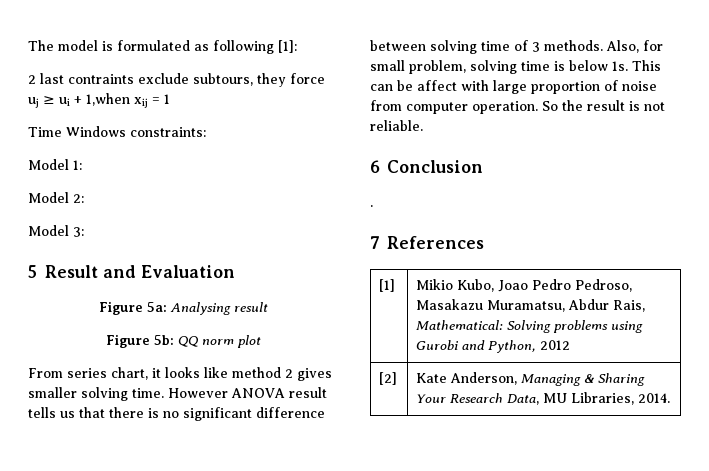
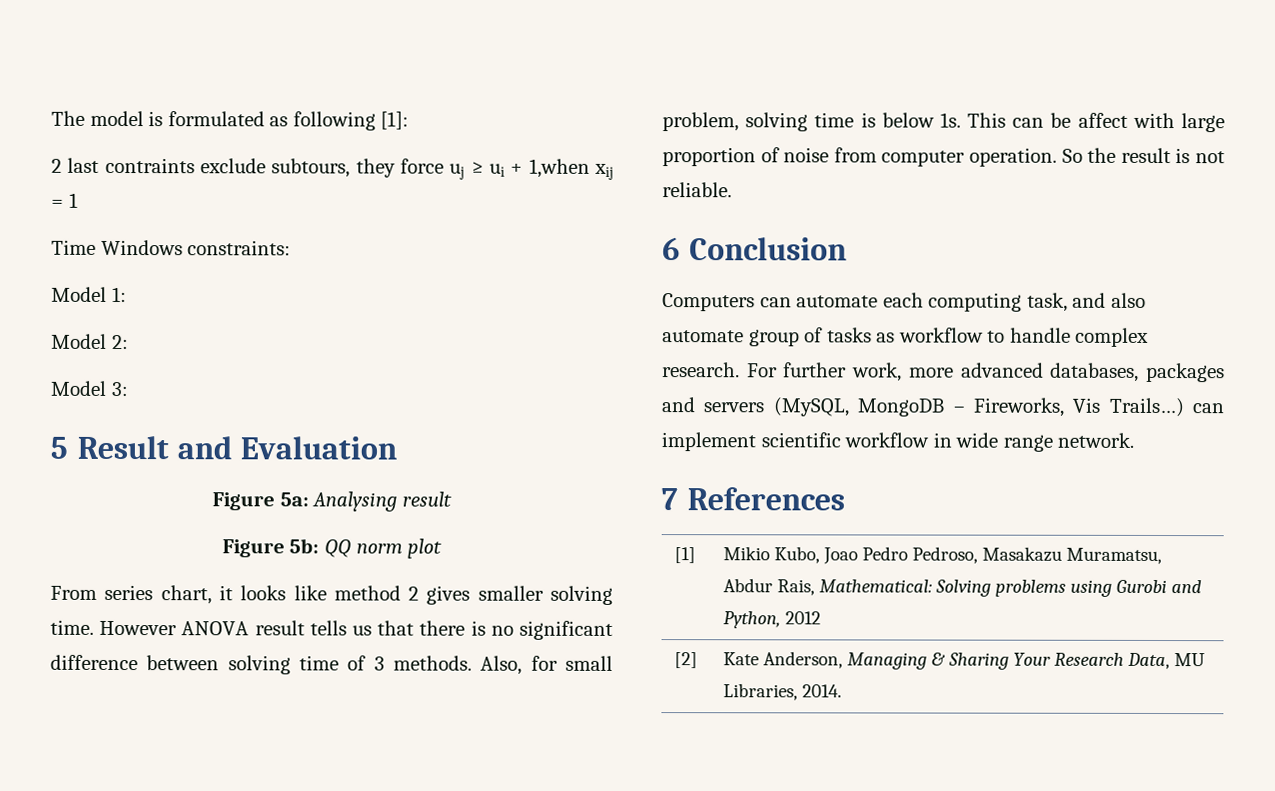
- .
+ Computers can automate each computing task, and also automate group of tasks as workflow to handle complex research. For further work, more advanced databases, packages and servers (MySQL, MongoDB – Fireworks, Vis Trails…) can implement scientific workflow in wide range network.

